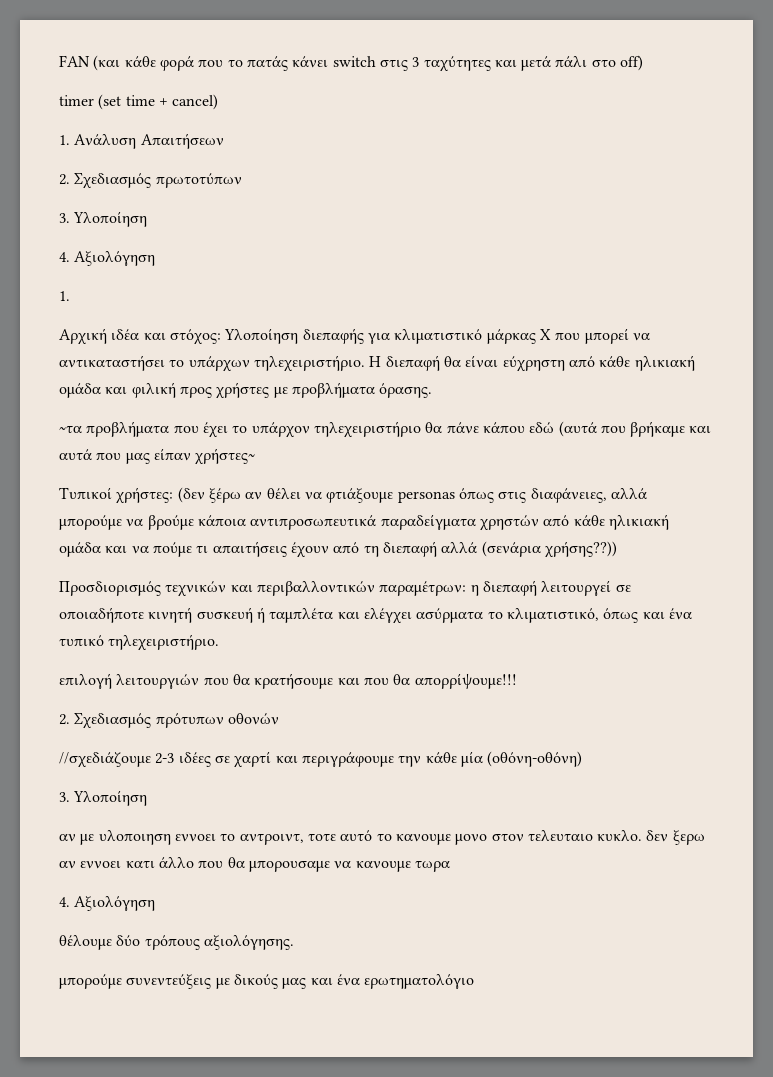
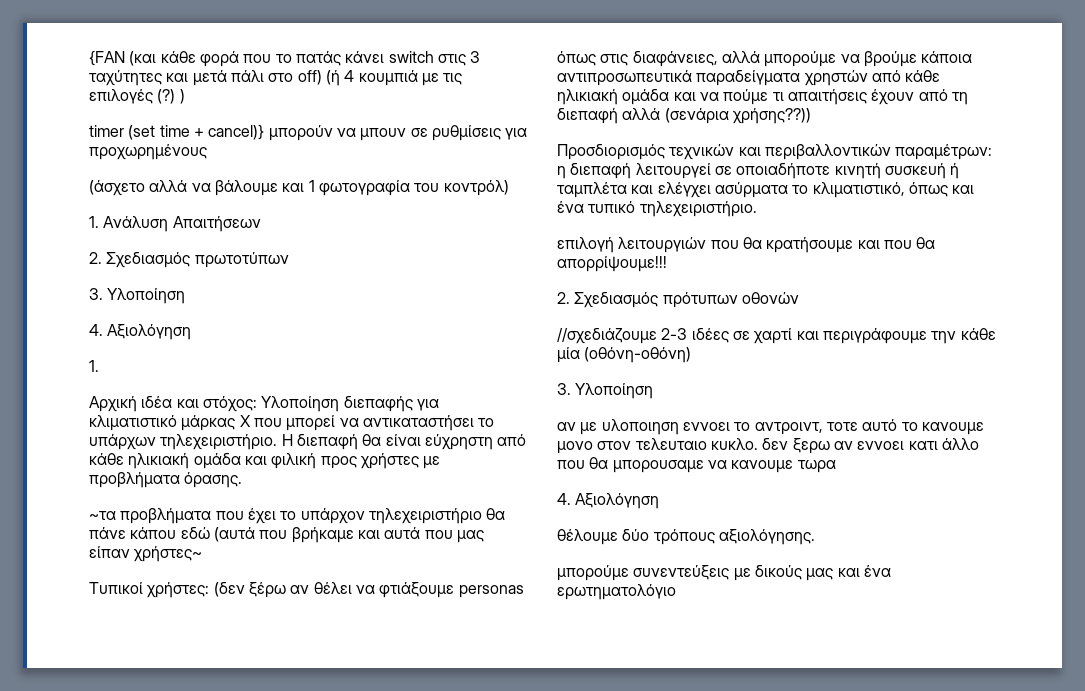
- FAN (και κάθε φορά που το πατάς κάνει switch στις 3 ταχύτητες και μετά πάλι στο off)
- timer (set time + cancel)
+ {FAN (και κάθε φορά που το πατάς κάνει switch στις 3 ταχύτητες και μετά πάλι στο off) (ή 4 κουμπιά με τις επιλογές (?) )
+ timer (set time + cancel)} μπορούν να μπουν σε ρυθμίσεις για προχωρημένους
+ (άσχετο αλλά να βάλουμε και 1 φωτογραφία του κοντρόλ)

